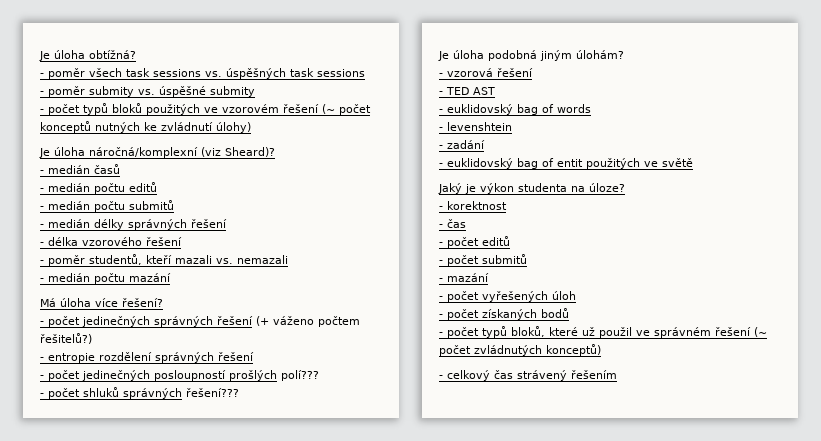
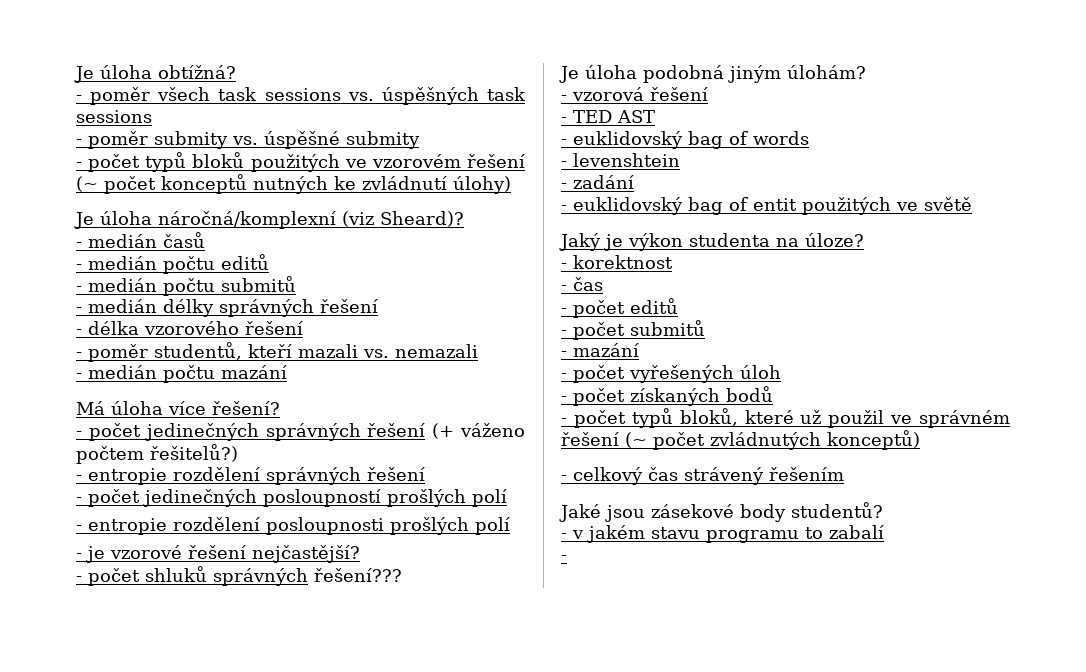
- - počet jedinečných posloupností prošlých polí???
+ - počet jedinečných posloupností prošlých polí
+ - entropie rozdělení posloupnosti prošlých polí
+ - je vzorové řešení nejčastější?
+ Jaké jsou zásekové body studentů?
+ - v jakém stavu programu to zabalí
+ -

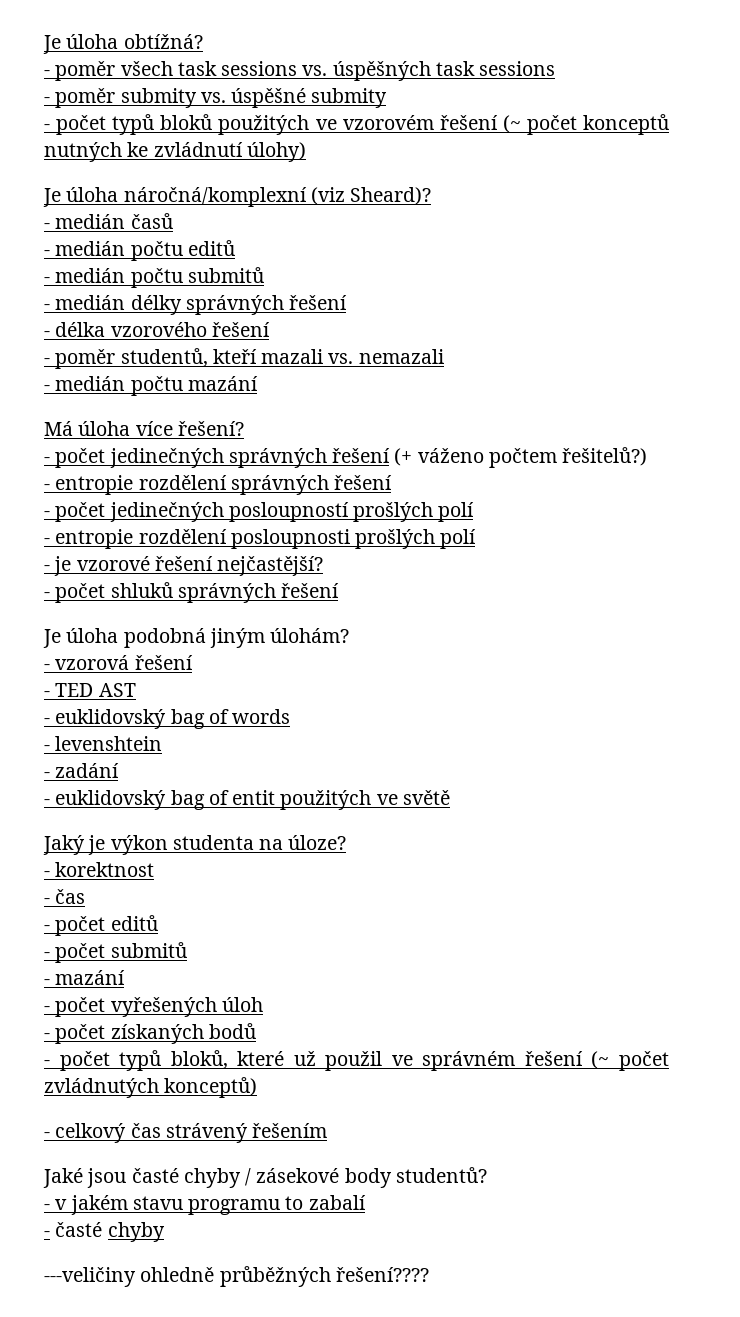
- - počet shluků správných řešení???
+ - počet shluků správných řešení
- Jaké jsou zásekové body studentů?
+ Jaké jsou časté chyby / zásekové body studentů?
  - v jakém stavu programu to zabalí
- -
+ - časté chyby
+ ---veličiny ohledně průběžných řešení????

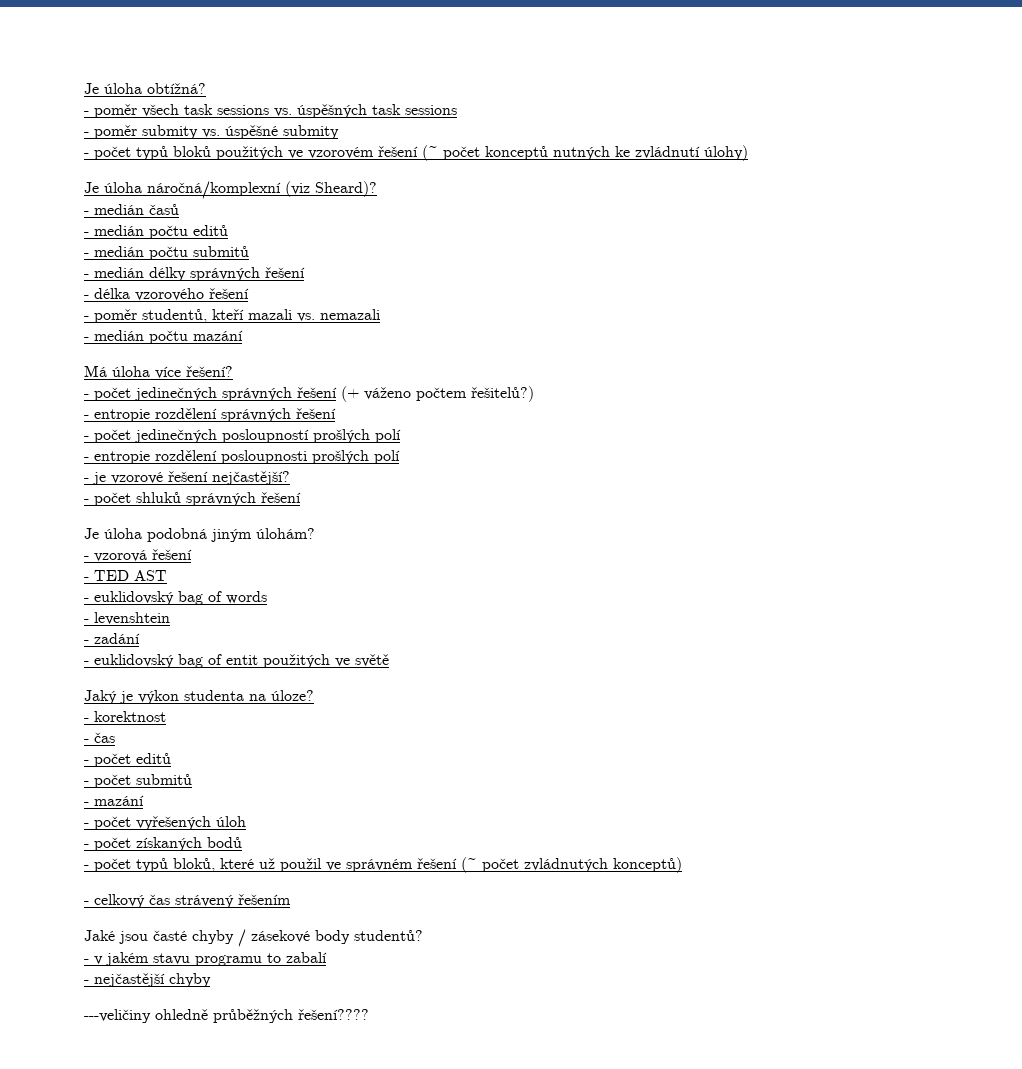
- - časté chyby
+ - nejčastější chyby

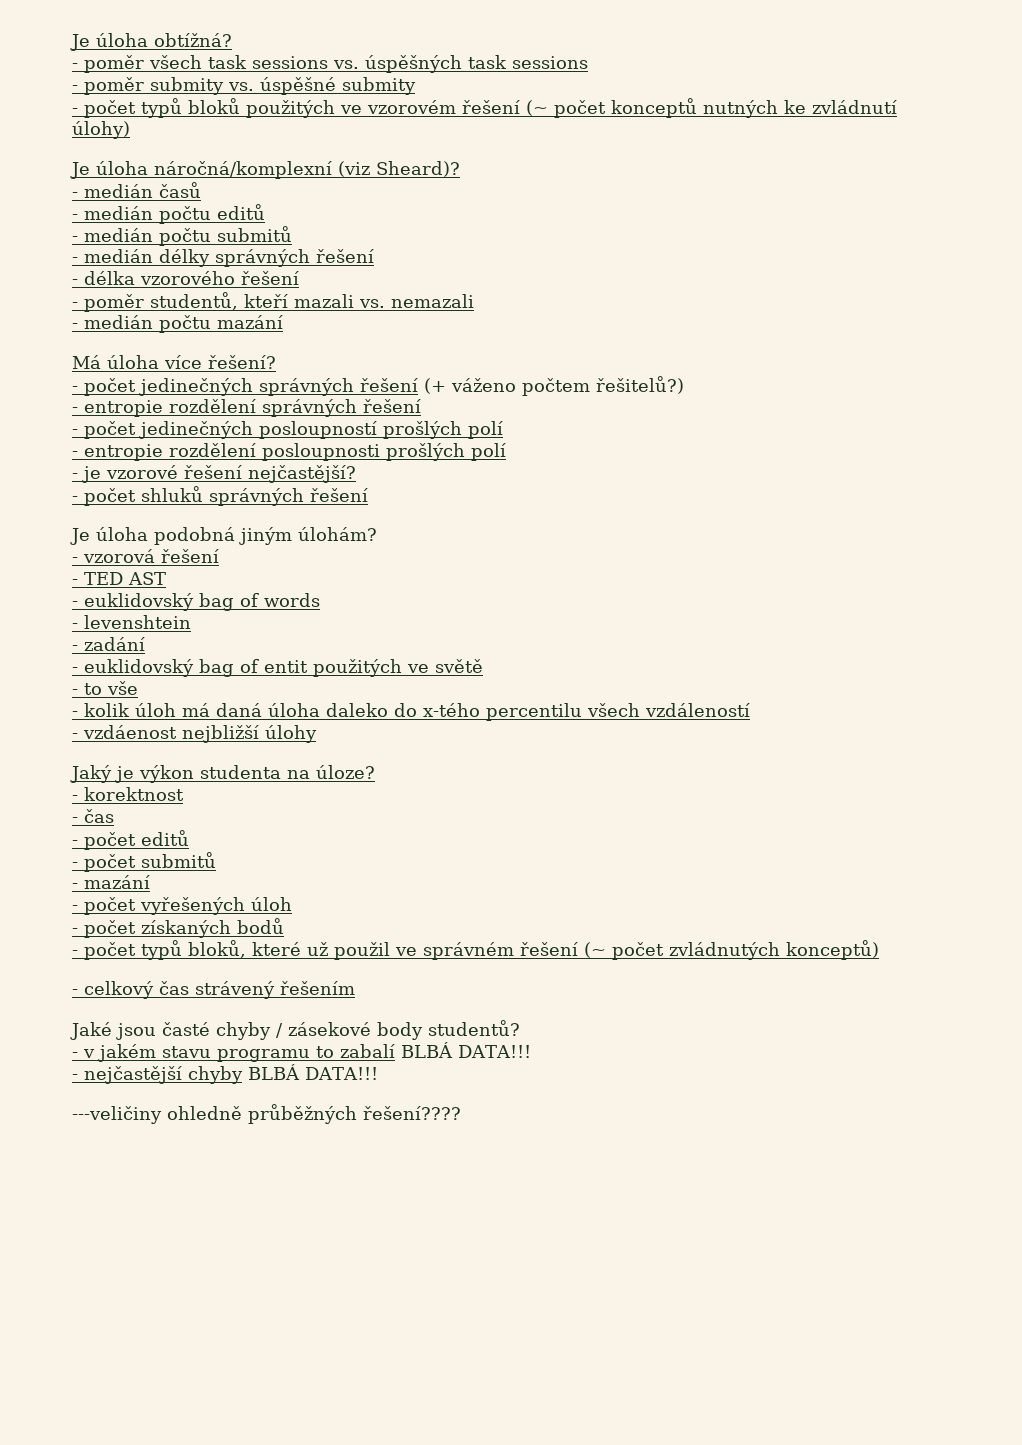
+ - to vše
+ - kolik úloh má daná úloha daleko do x-tého percentilu všech vzdáleností
+ - vzdáenost nejbližší úlohy
- - v jakém stavu programu to zabalí
+ - v jakém stavu programu to zabalí BLBÁ DATA!!!
- - nejčastější chyby
+ - nejčastější chyby BLBÁ DATA!!!

